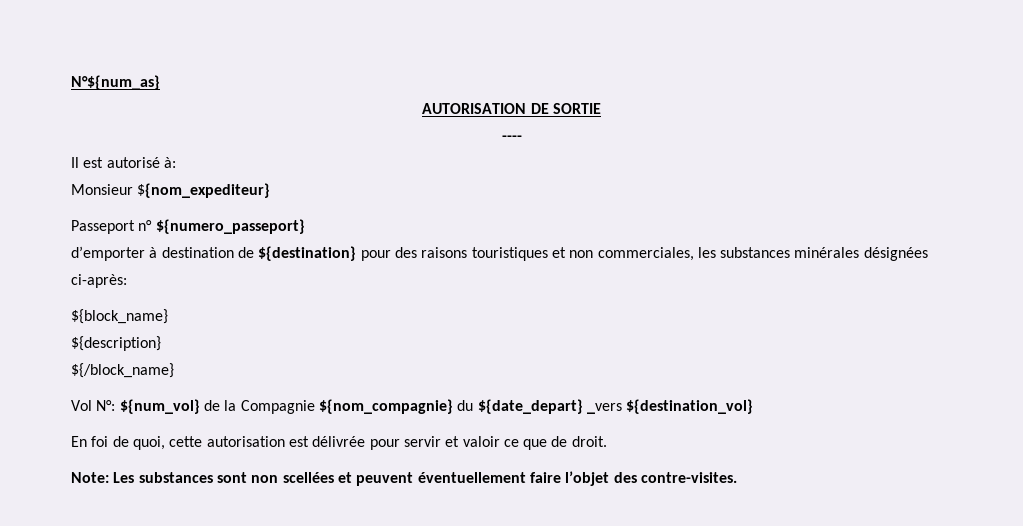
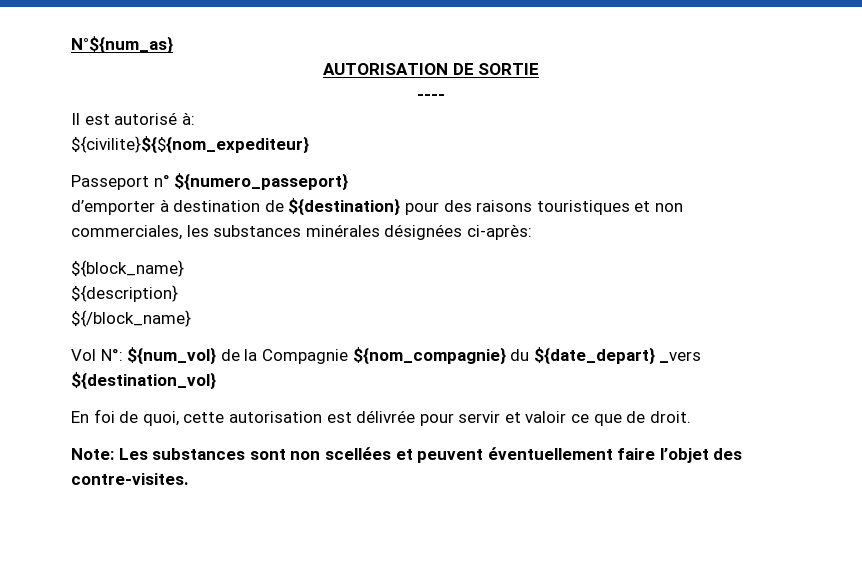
- Monsieur ${nom_expediteur}
+ ${civilite}${${nom_expediteur}

